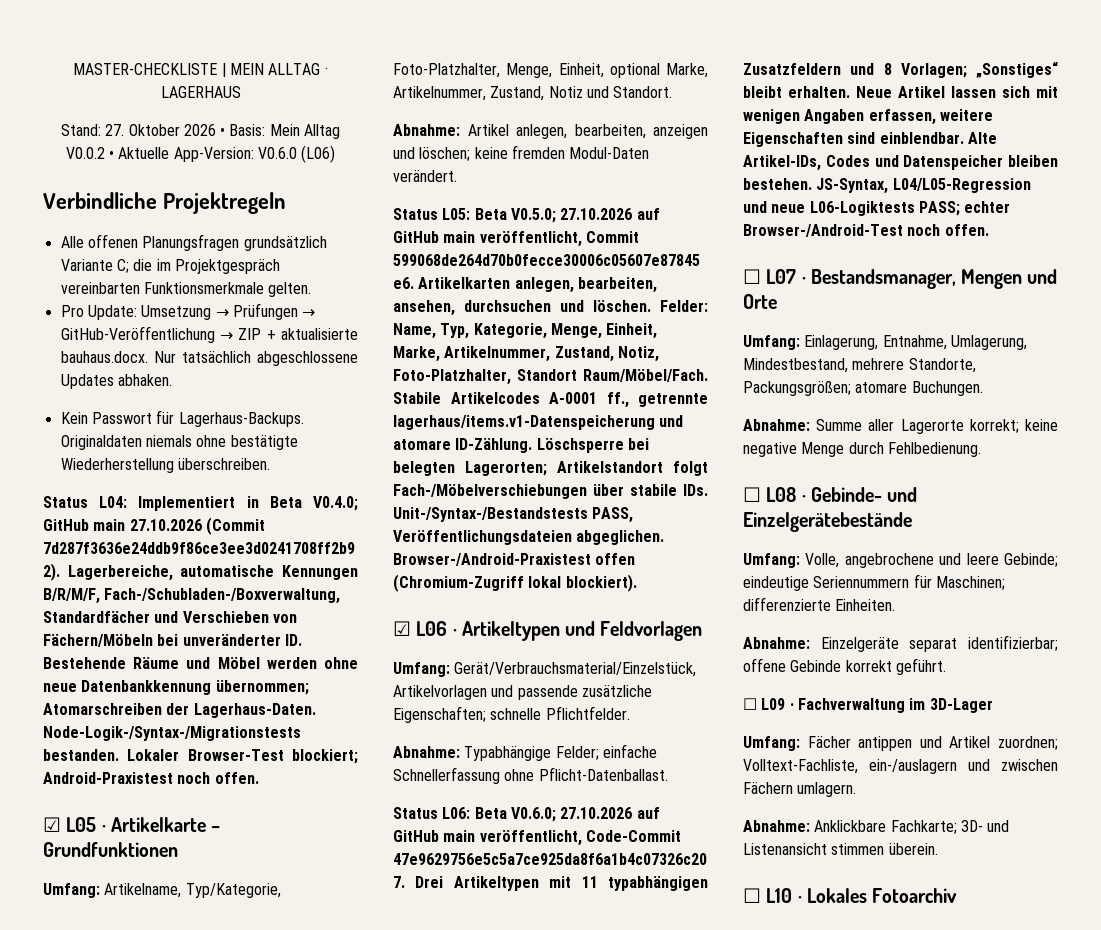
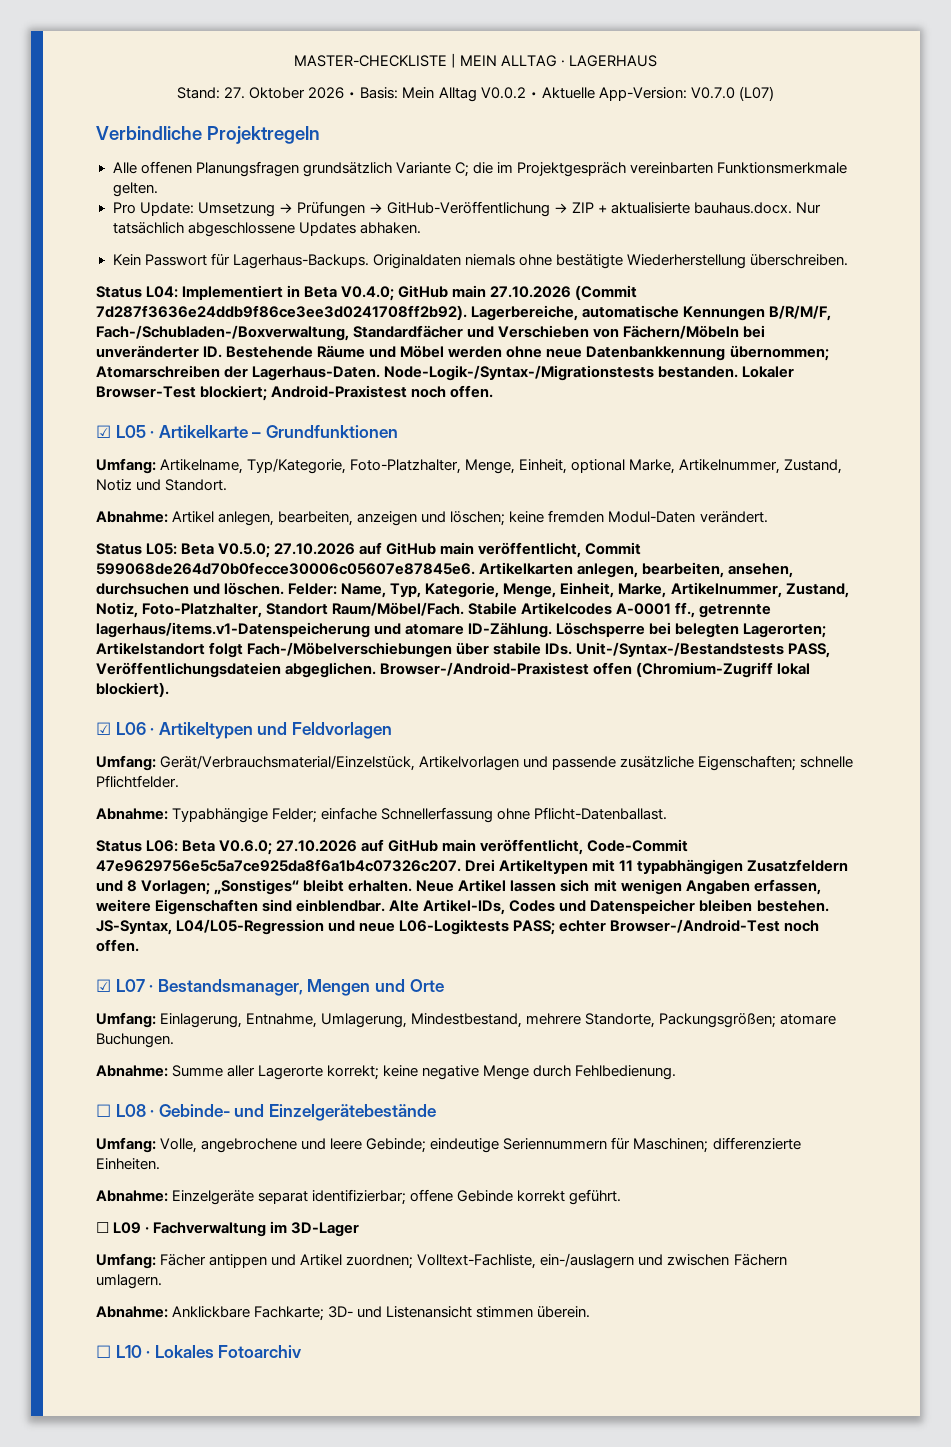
- Stand: 27. Oktober 2026 • Basis: Mein Alltag V0.0.2 • Aktuelle App-Version: V0.6.0 (L06)
+ Stand: 27. Oktober 2026 • Basis: Mein Alltag V0.0.2 • Aktuelle App-Version: V0.7.0 (L07)
- ☐ L07 · Bestandsmanager, Mengen und Orte
+ ☑ L07 · Bestandsmanager, Mengen und Orte

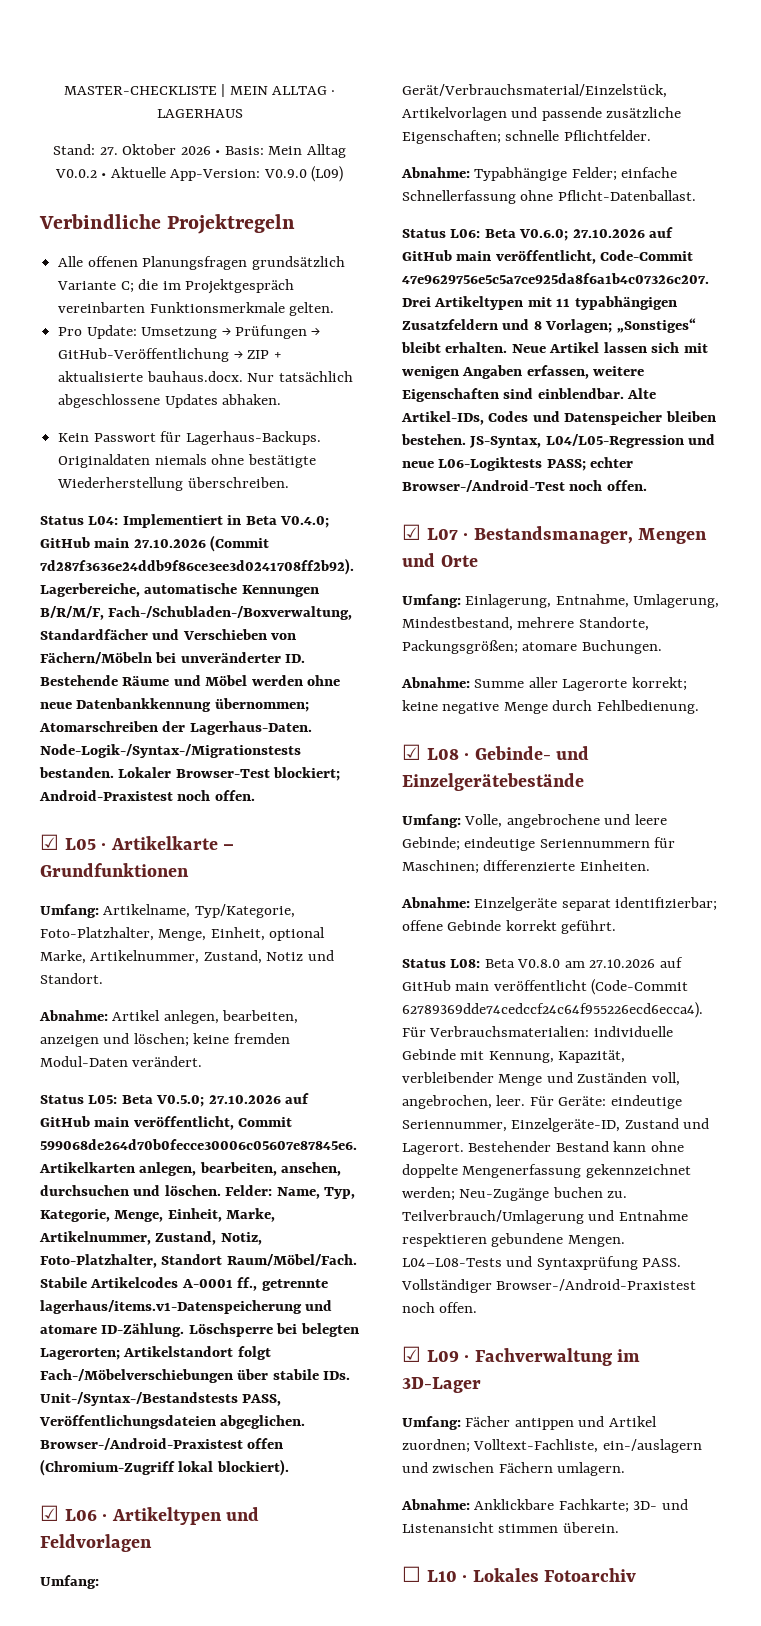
- Stand: 27. Oktober 2026 • Basis: Mein Alltag V0.0.2 • Aktuelle App-Version: V0.7.0 (L07)
+ Stand: 27. Oktober 2026 • Basis: Mein Alltag V0.0.2 • Aktuelle App-Version: V0.9.0 (L09)
- ☐ L08 · Gebinde- und Einzelgerätebestände
+ ☑ L08 · Gebinde- und Einzelgerätebestände
- ☐ L09 · Fachverwaltung im 3D-Lager
+ Status L08: Beta V0.8.0 am 27.10.2026 auf GitHub main veröffentlicht (Code-Commit 62789369dde74cedccf24c64f955226ecd6ecca4). Für Verbrauchsmaterialien: individuelle Gebinde mit Kennung, Kapazität, verbleibender Menge und Zuständen voll, angebrochen, leer. Für Geräte: eindeutige Seriennummer, Einzelgeräte-ID, Zustand und Lagerort. Bestehender Bestand kann ohne doppelte Mengenerfassung gekennzeichnet werden; Neu-Zugänge buchen zu. Teilverbrauch/Umlagerung und Entnahme respektieren gebundene Mengen. L04–L08-Tests und Syntaxprüfung PASS. Vollständiger Browser-/Android-Praxistest noch offen.
+ ☑ L09 · Fachverwaltung im 3D-Lager

